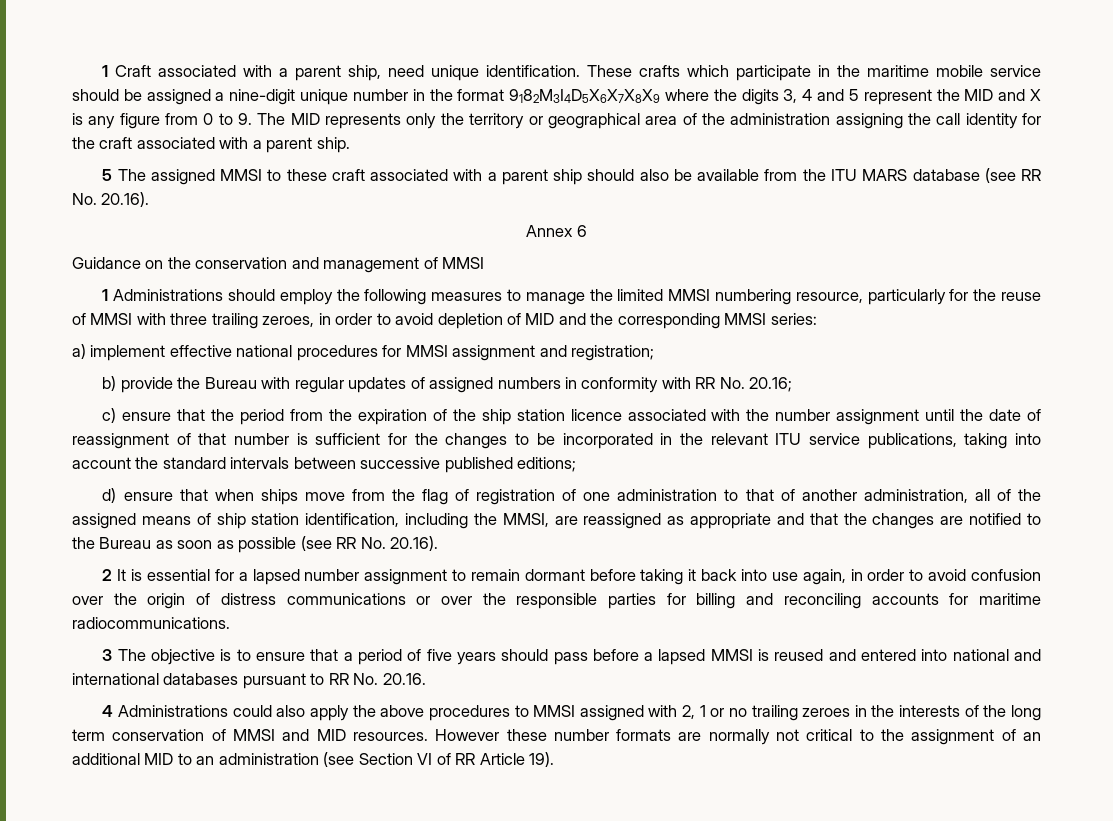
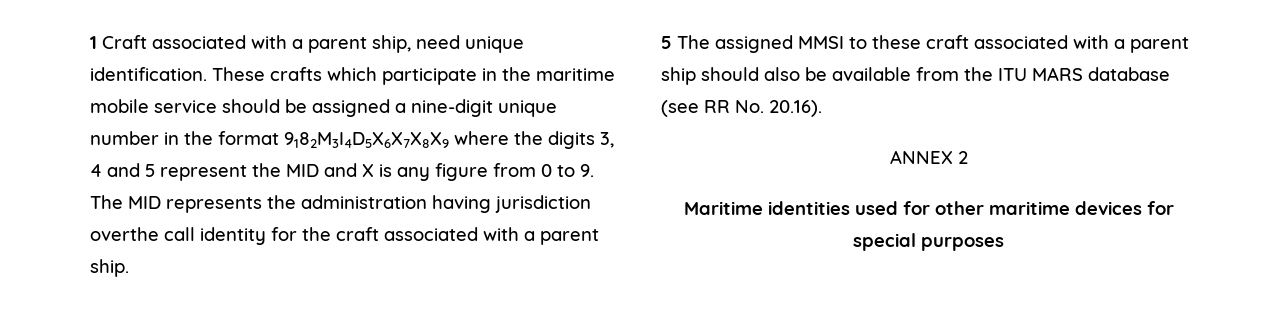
- These crafts which participate in the maritime mobile service should be assigned a nine-digit unique number in the format 9182M3I4D5X6X7X8X9 where the digits 3, 4 and 5 represent the MID and X is any figure from 0 to 9. The MID represents only the territory or geographical area of the administration assigning the call identity for the craft associated with a parent ship.
+ These crafts which participate in the maritime mobile service should be assigned a nine-digit unique number in the format 9182M3I4D5X6X7X8X9 where the digits 3, 4 and 5 represent the MID and X is any figure from 0 to 9. The MID represents the administration having jurisdiction overthe call identity for the craft associated with a parent ship.
- Annex 6
- Guidance on the conservation and management of MMSI
- 1 Administrations should employ the following measures to manage the limited MMSI numbering resource, particularly for the reuse of MMSI with three trailing zeroes, in order to avoid depletion of MID and the corresponding MMSI series:
- a) implement effective national procedures for MMSI assignment and registration;
- b) provide the Bureau with regular updates of assigned numbers in conformity with RR No. 20.16;
- c) ensure that the period from the expiration of the ship station licence associated with the number assignment until the date of reassignment of that number is sufficient for the changes to be incorporated in the relevant ITU service publications, taking into account the standard intervals between successive published editions;
- d) ensure that when ships move from the flag of registration of one administration to that of another administration, all of the assigned means of ship station identification, including the MMSI, are reassigned as appropriate and that the changes are notified to the Bureau as soon as possible (see RR No. 20.16).
- 2 It is essential for a lapsed number assignment to remain dormant before taking it back into use again, in order to avoid confusion over the origin of distress communications or over the responsible parties for billing and reconciling accounts for maritime radiocommunications.
- 3 The objective is to ensure that a period of five years should pass before a lapsed MMSI is reused and entered into national and international databases pursuant to RR No. 20.16.
- 4 Administrations could also apply the above procedures to MMSI assigned with 2, 1 or no trailing zeroes in the interests of the long term conservation of MMSI and MID resources. However these number formats are normally not critical to the assignment of an additional MID to an administration (see Section VI of RR Article 19).
+ ANNEX 2
+ Maritime identities used for other maritime devices for special purposes

